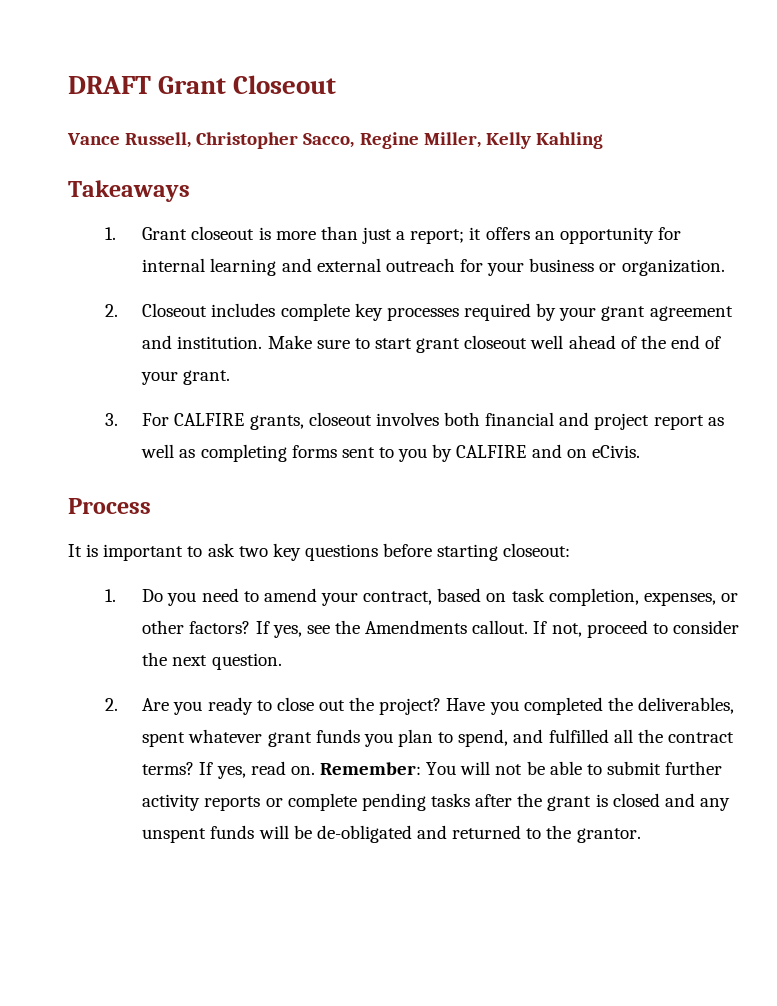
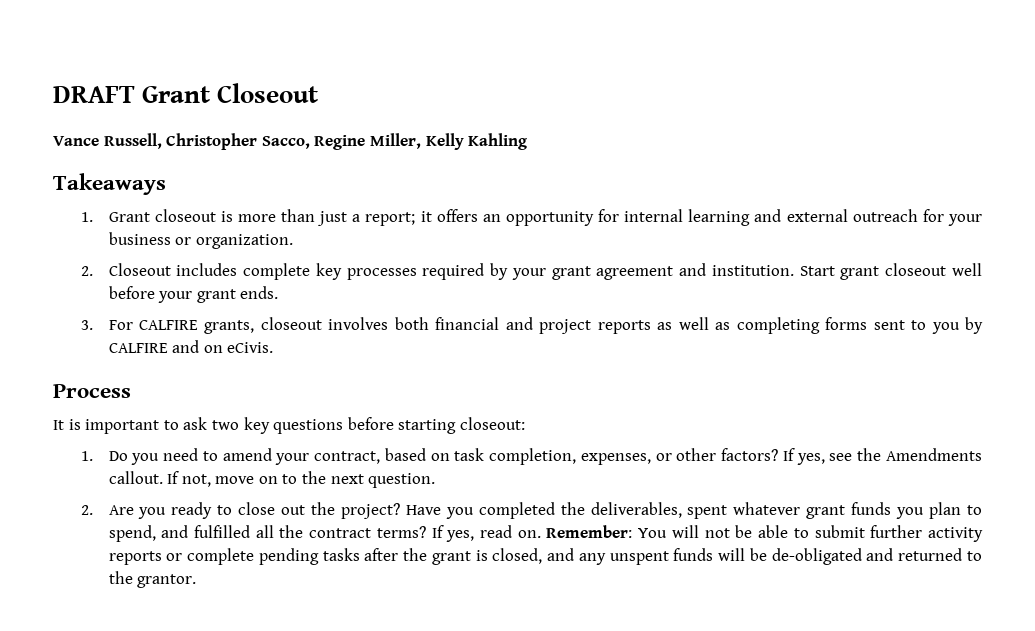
- Make sure to start grant closeout well ahead of the end of your grant.
+ Start grant closeout well before your grant ends.
- 3. For CALFIRE grants, closeout involves both financial and project report as well as completing forms sent to you by CALFIRE and on eCivis.
+ 3. For CALFIRE grants, closeout involves both financial and project reports as well as completing forms sent to you by CALFIRE and on eCivis.
- If not, proceed to consider the next question.
+ If not, move on to the next question.
- Remember: You will not be able to submit further activity reports or complete pending tasks after the grant is closed and any unspent funds will be de-obligated and returned to the grantor.
+ Remember: You will not be able to submit further activity reports or complete pending tasks after the grant is closed, and any unspent funds will be de-obligated and returned to the grantor.

